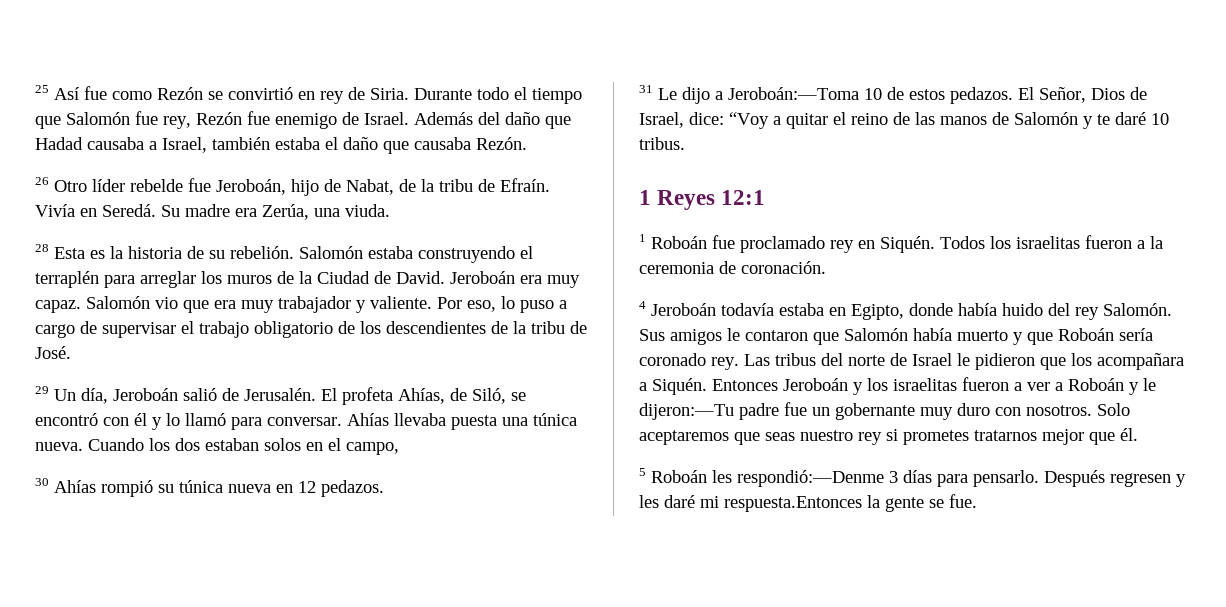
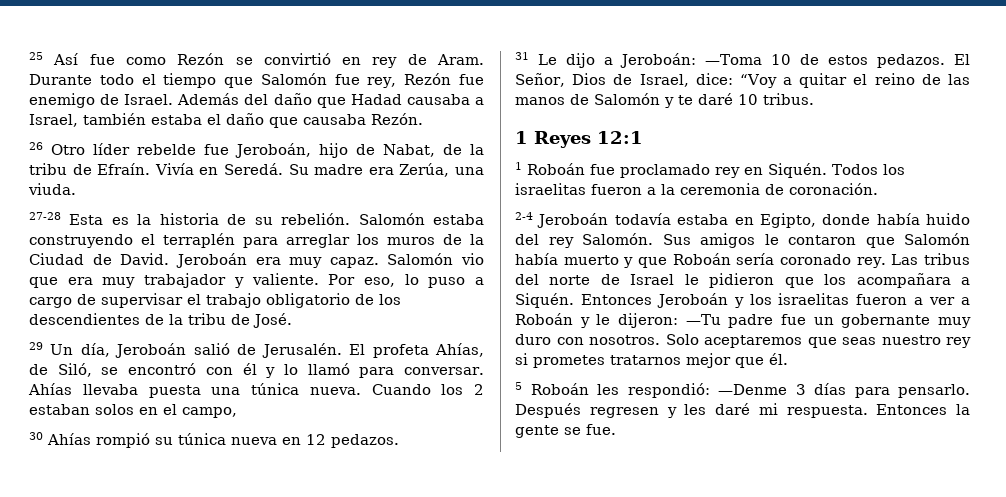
- 25 Así fue como Rezón se convirtió en rey de Siria.
+ 25 Así fue como Rezón se convirtió en rey de Aram.
- 28 Esta es la historia de su rebelión.
+ 27-28 Esta es la historia de su rebelión.
- Cuando los dos estaban solos en el campo,
+ Cuando los 2 estaban solos en el campo,
- 31 Le dijo a Jeroboán:—Toma 10 de estos pedazos.
+ 31 Le dijo a Jeroboán: —Toma 10 de estos pedazos.
- 4 Jeroboán todavía estaba en Egipto, donde había huido del rey Salomón.
+ 2-4 Jeroboán todavía estaba en Egipto, donde había huido del rey Salomón.
- Entonces Jeroboán y los israelitas fueron a ver a Roboán y le dijeron:—Tu padre fue un gobernante muy duro con nosotros.
+ Entonces Jeroboán y los israelitas fueron a ver a Roboán y le dijeron: —Tu padre fue un gobernante muy duro con nosotros.
- 5 Roboán les respondió:—Denme 3 días para pensarlo.
+ 5 Roboán les respondió: —Denme 3 días para pensarlo.
- Después regresen y les daré mi respuesta.Entonces la gente se fue.
+ Después regresen y les daré mi respuesta. Entonces la gente se fue.

